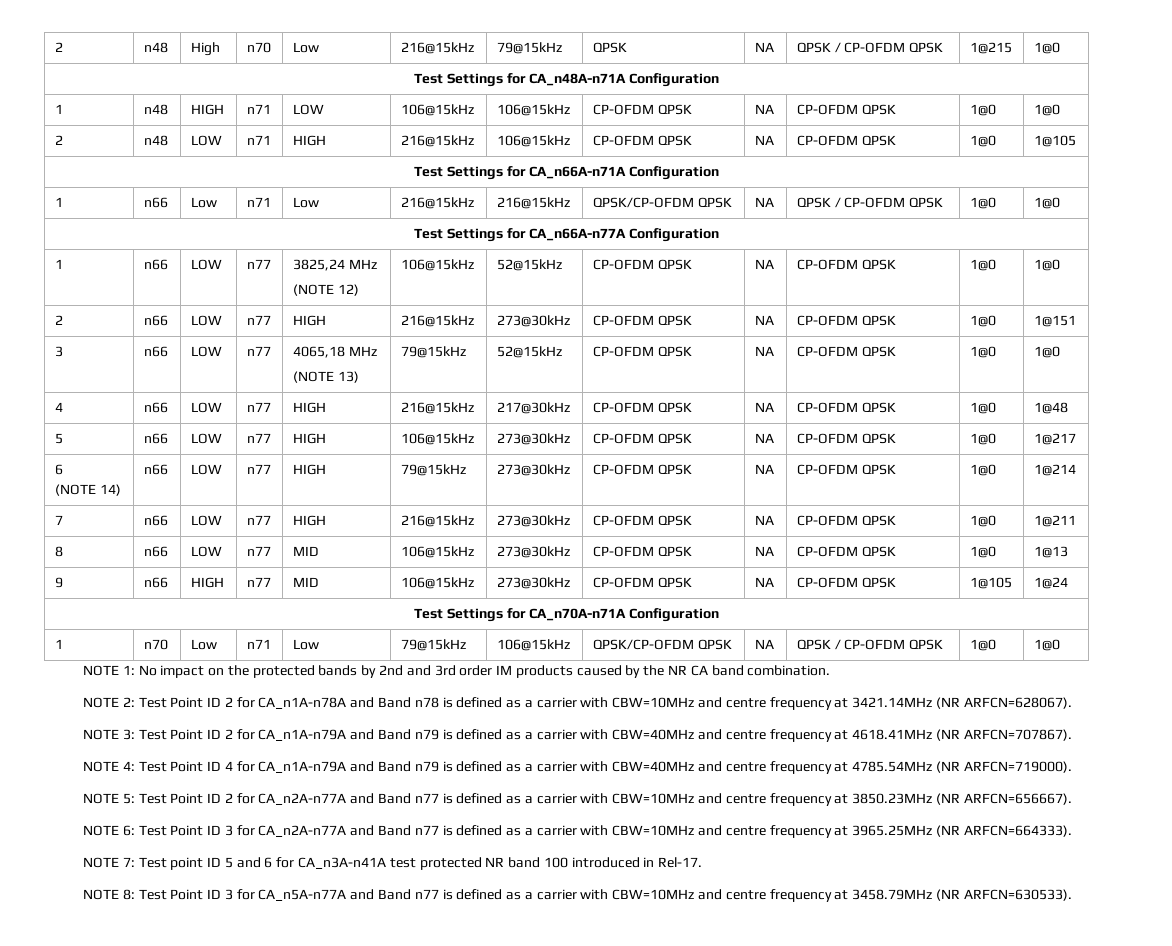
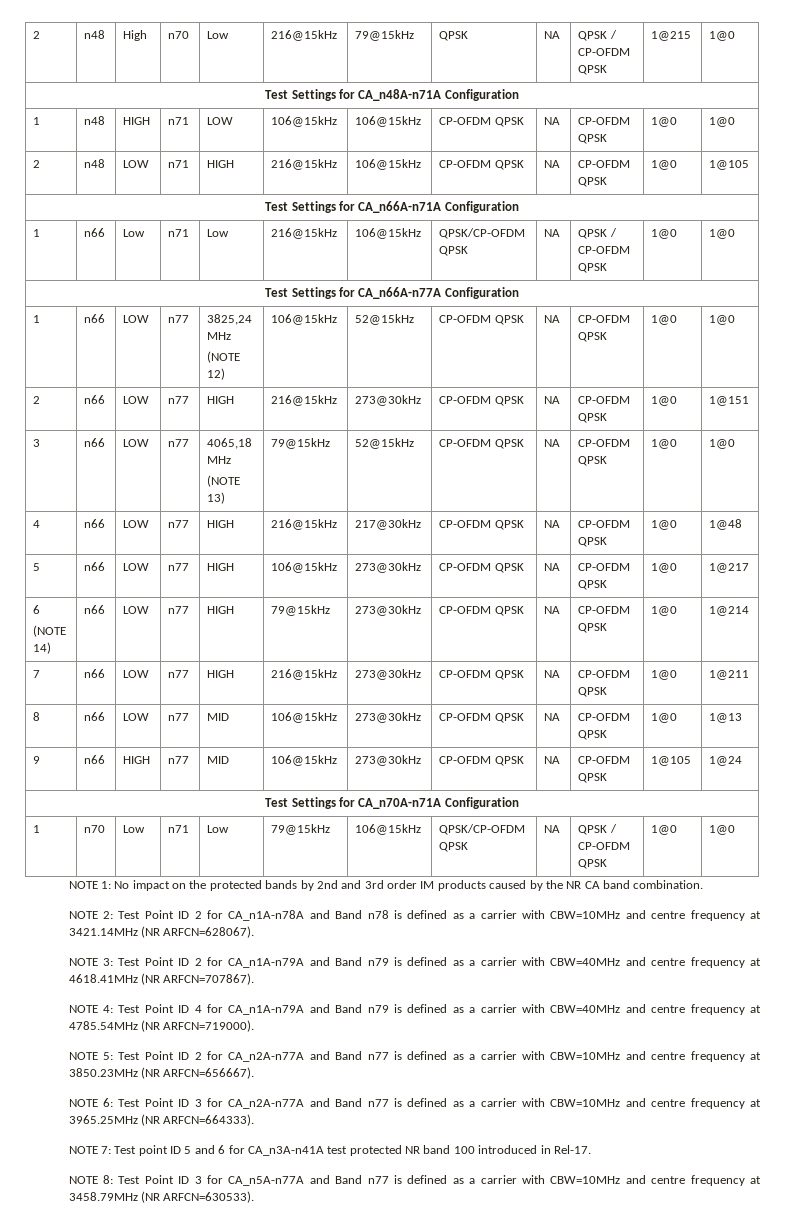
- 1 | n66 | Low | n71 | Low | 216@15kHz | 216@15kHz | QPSK/CP-OFDM QPSK | NA | QPSK / CP-OFDM QPSK | 1@0 | 1@0
+ 1 | n66 | Low | n71 | Low | 216@15kHz | 106@15kHz | QPSK/CP-OFDM QPSK | NA | QPSK / CP-OFDM QPSK | 1@0 | 1@0

